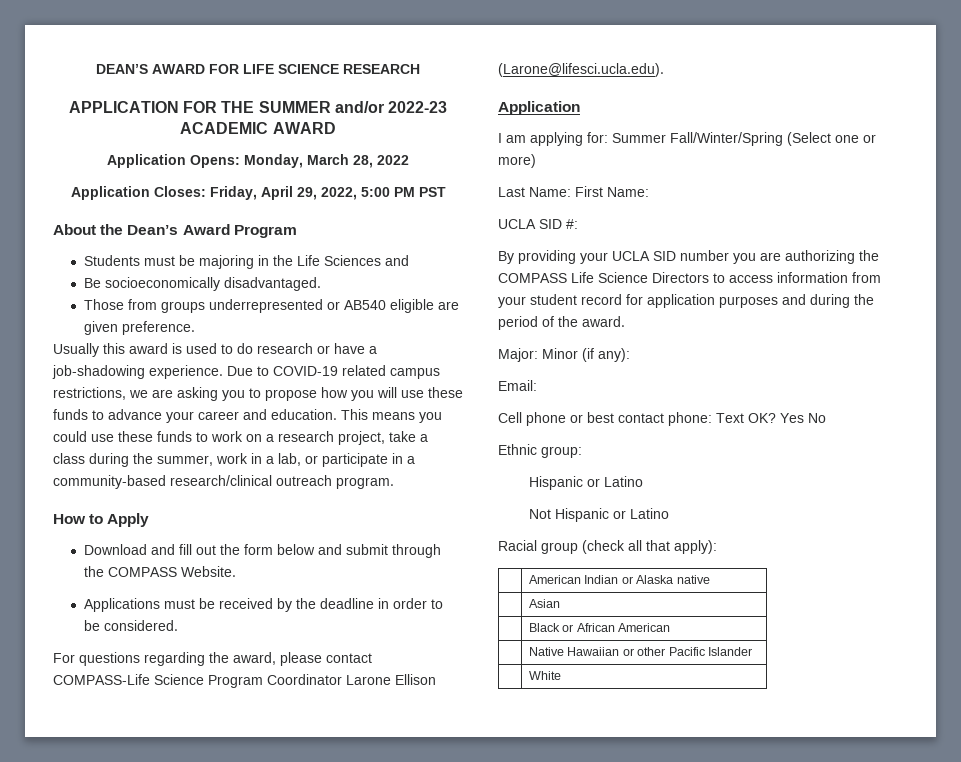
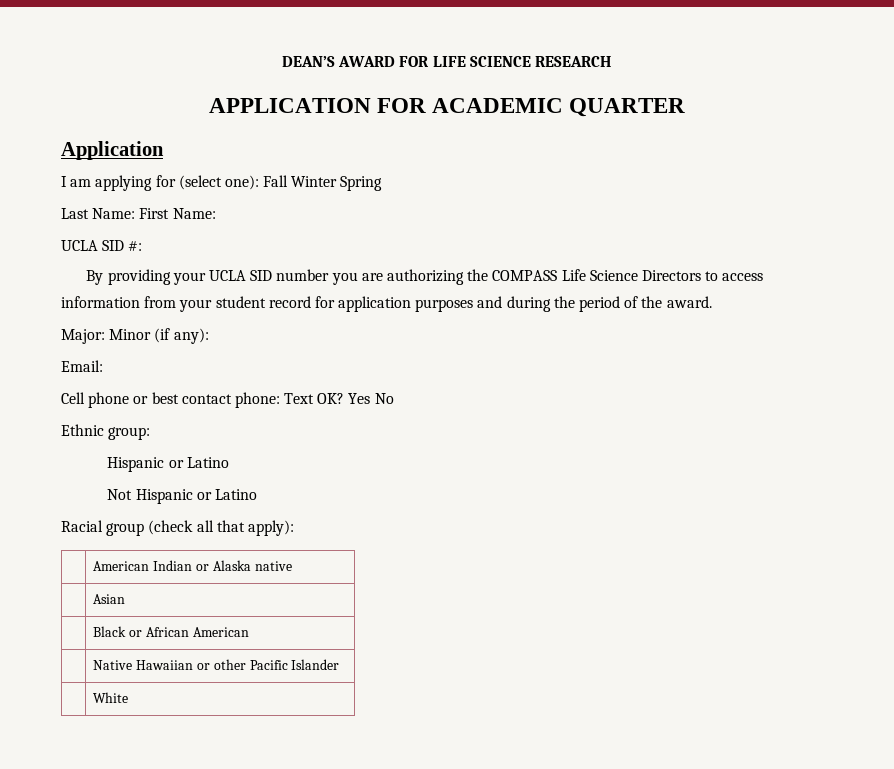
- APPLICATION FOR THE SUMMER and/or 2022-23 ACADEMIC AWARD
- Application Opens: Monday, March 28, 2022
- Application Closes: Friday, April 29, 2022, 5:00 PM PST
- About the Dean’s Award Program
- Students must be majoring in the Life Sciences and
- Be socioeconomically disadvantaged.
- Those from groups underrepresented or AB540 eligible are given preference.
- Usually this award is used to do research or have a job-shadowing experience. Due to COVID-19 related campus restrictions, we are asking you to propose how you will use these funds to advance your career and education. This means you could use these funds to work on a research project, take a class during the summer, work in a lab, or participate in a community-based research/clinical outreach program.
- How to Apply
- Download and fill out the form below and submit through the COMPASS Website.
- Applications must be received by the deadline in order to be considered.
- For questions regarding the award, please contact COMPASS-Life Science Program Coordinator Larone Ellison (Larone@lifesci.ucla.edu).
+ APPLICATION FOR ACADEMIC QUARTER
  Application
- I am applying for: Summer Fall/Winter/Spring (Select one or more)
+ I am applying for (select one): Fall Winter Spring

